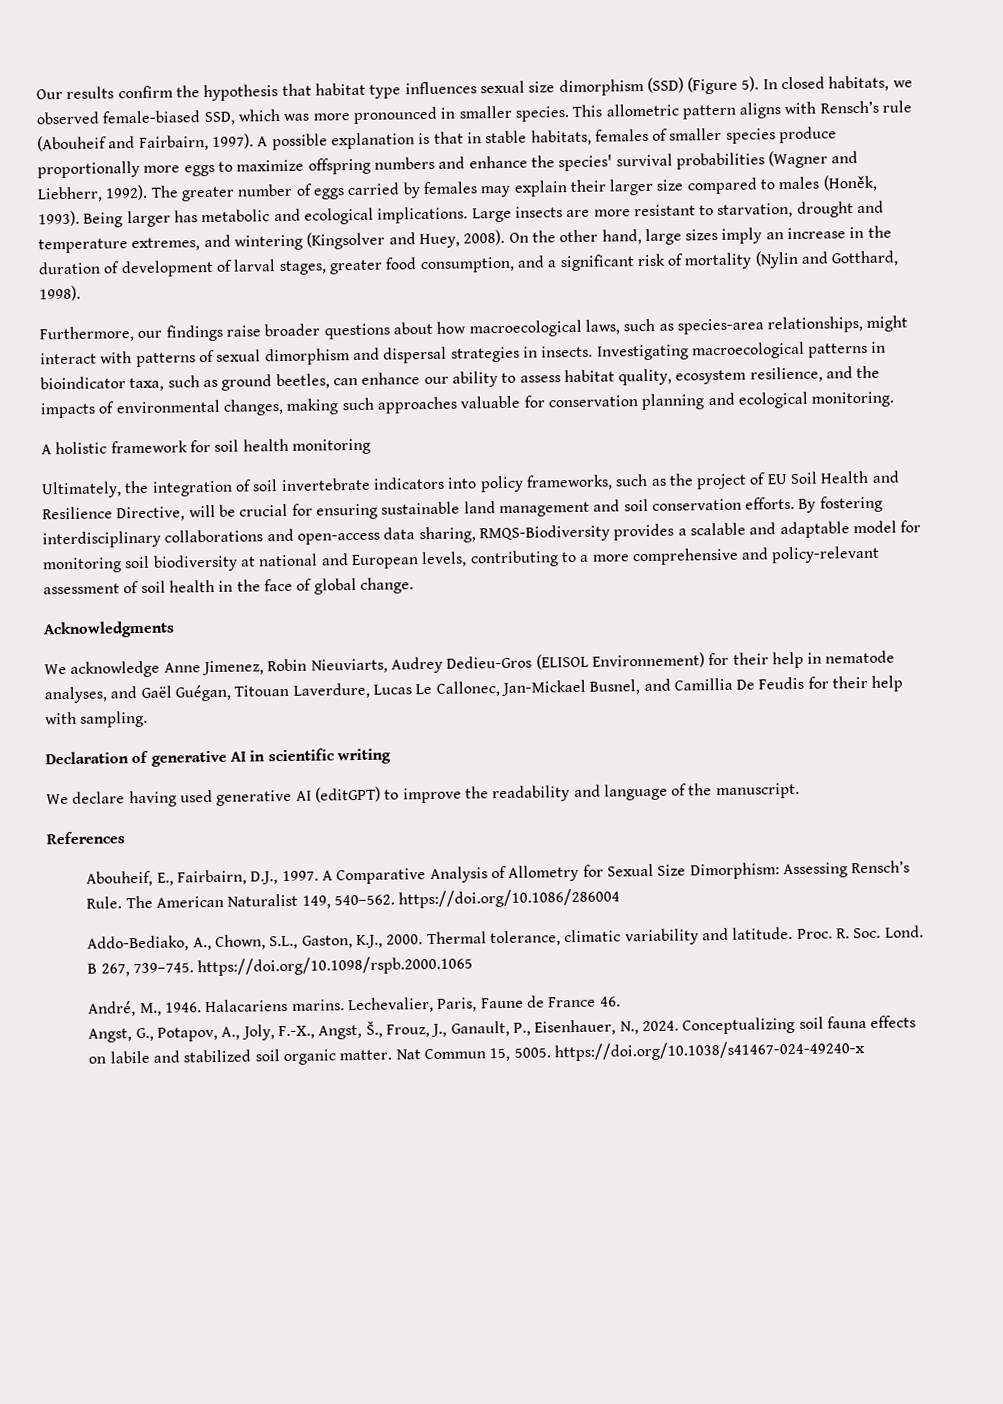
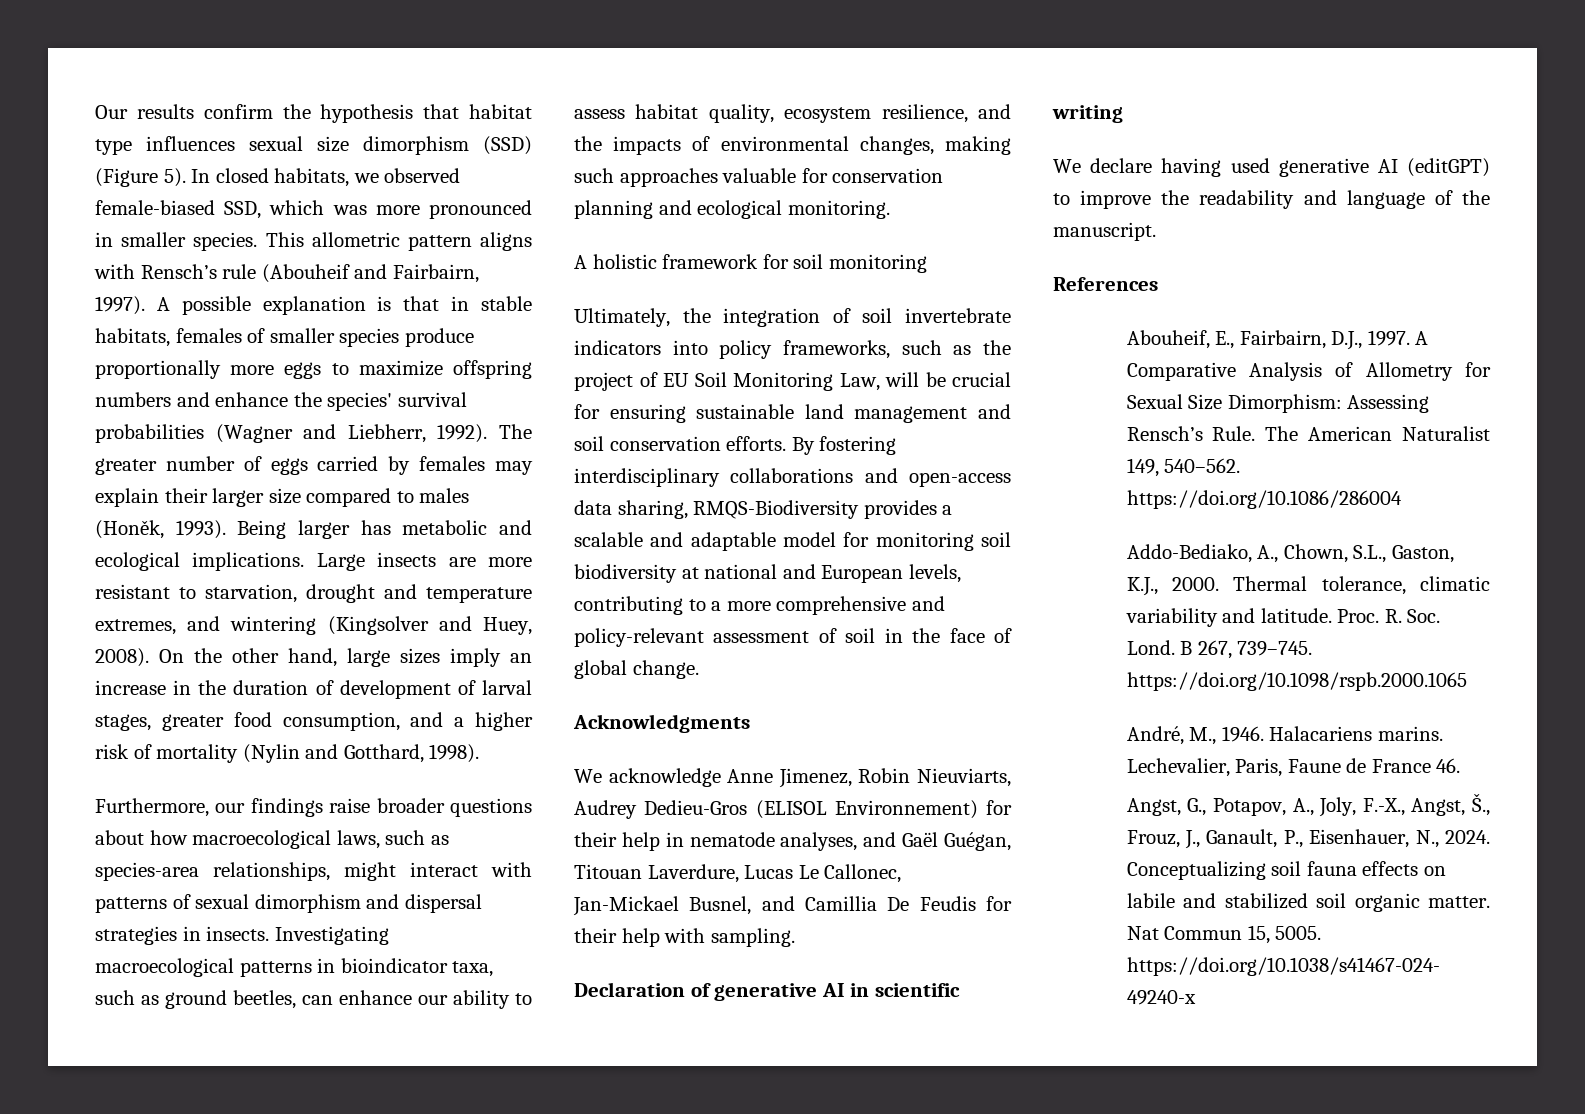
- On the other hand, large sizes imply an increase in the duration of development of larval stages, greater food consumption, and a significant risk of mortality (Nylin and Gotthard, 1998).
+ On the other hand, large sizes imply an increase in the duration of development of larval stages, greater food consumption, and a higher risk of mortality (Nylin and Gotthard, 1998).
- A holistic framework for soil health monitoring
+ A holistic framework for soil monitoring
- Ultimately, the integration of soil invertebrate indicators into policy frameworks, such as the project of EU Soil Health and Resilience Directive, will be crucial for ensuring sustainable land management and soil conservation efforts.
+ Ultimately, the integration of soil invertebrate indicators into policy frameworks, such as the project of EU Soil Monitoring Law, will be crucial for ensuring sustainable land management and soil conservation efforts.
- By fostering interdisciplinary collaborations and open-access data sharing, RMQS-Biodiversity provides a scalable and adaptable model for monitoring soil biodiversity at national and European levels, contributing to a more comprehensive and policy-relevant assessment of soil health in the face of global change.
+ By fostering interdisciplinary collaborations and open-access data sharing, RMQS-Biodiversity provides a scalable and adaptable model for monitoring soil biodiversity at national and European levels, contributing to a more comprehensive and policy-relevant assessment of soil in the face of global change.

